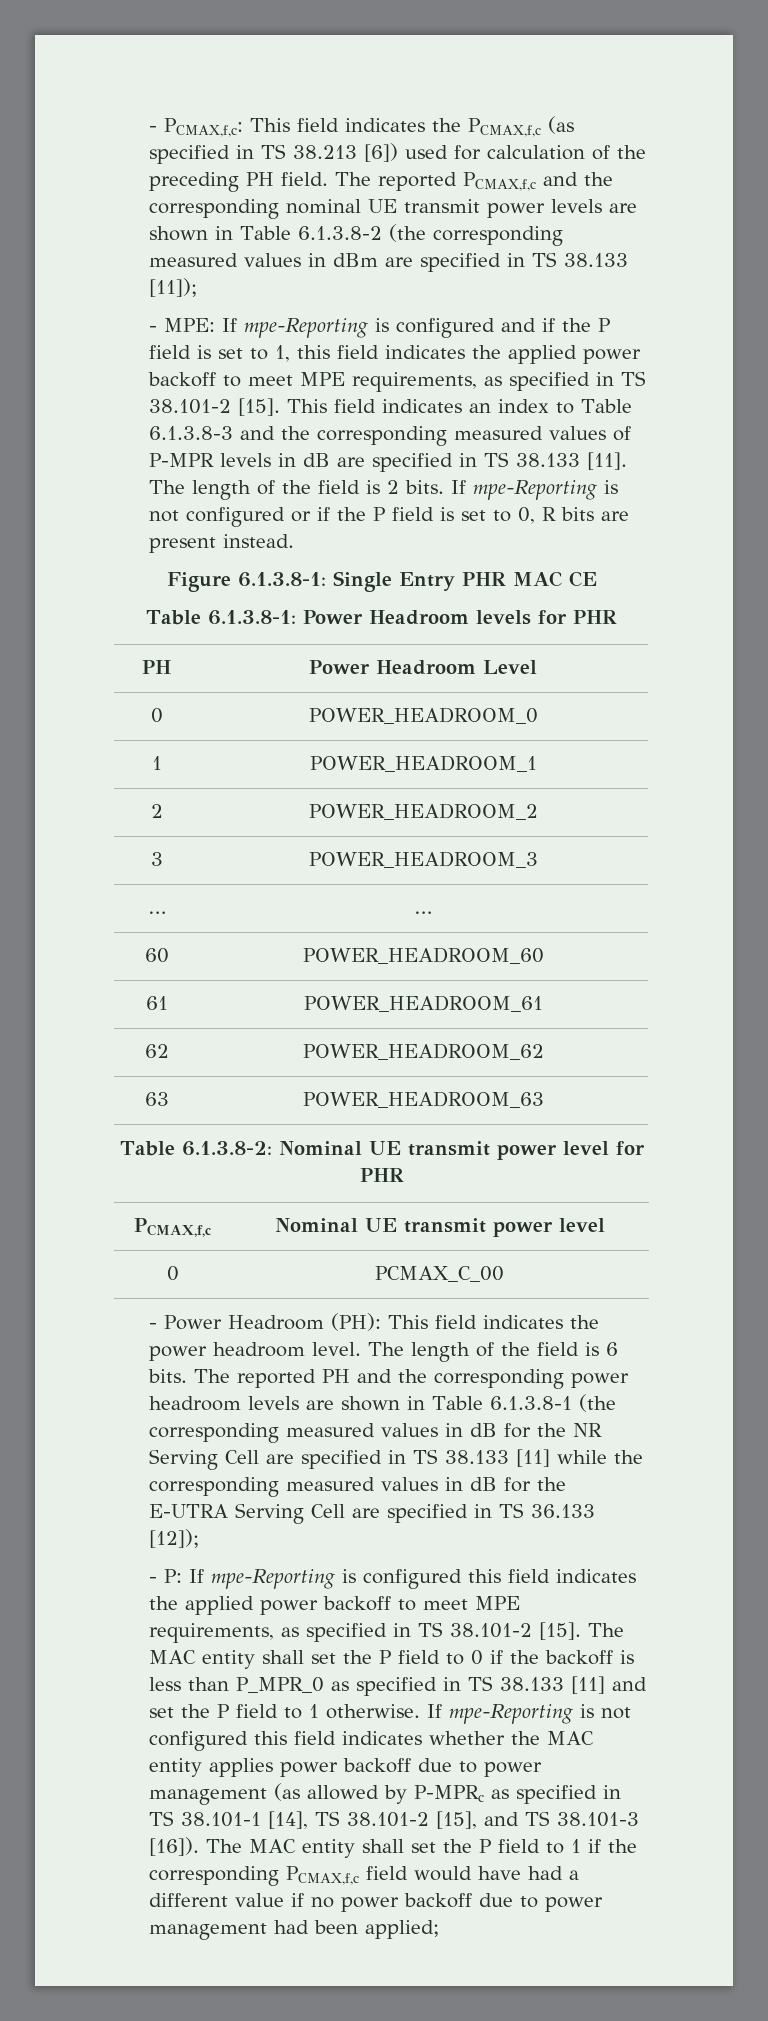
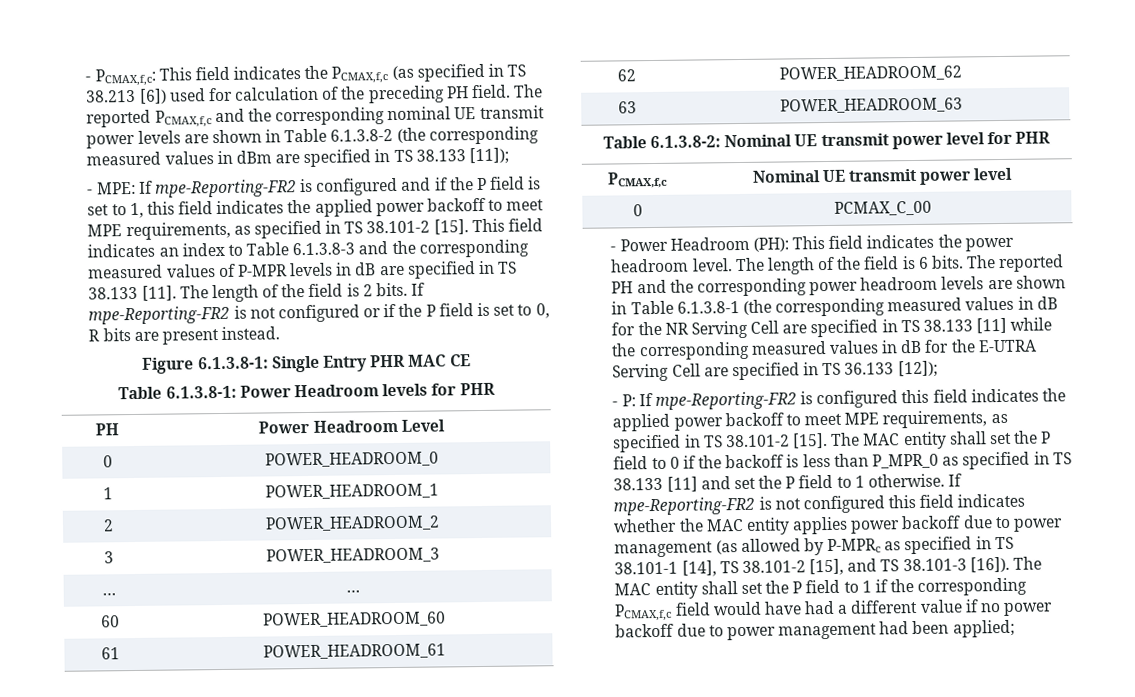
- - MPE: If mpe-Reporting is configured and if the P field is set to 1, this field indicates the applied power backoff to meet MPE requirements, as specified in TS 38.101-2 [15].
+ - MPE: If mpe-Reporting-FR2 is configured and if the P field is set to 1, this field indicates the applied power backoff to meet MPE requirements, as specified in TS 38.101-2 [15].
- If mpe-Reporting is not configured or if the P field is set to 0, R bits are present instead.
+ If mpe-Reporting-FR2 is not configured or if the P field is set to 0, R bits are present instead.
- - P: If mpe-Reporting is configured this field indicates the applied power backoff to meet MPE requirements, as specified in TS 38.101-2 [15].
+ - P: If mpe-Reporting-FR2 is configured this field indicates the applied power backoff to meet MPE requirements, as specified in TS 38.101-2 [15].
- If mpe-Reporting is not configured this field indicates whether the MAC entity applies power backoff due to power management (as allowed by P-MPRc as specified in TS 38.101-1 [14], TS 38.101-2 [15], and TS 38.101-3 [16]).
+ If mpe-Reporting-FR2 is not configured this field indicates whether the MAC entity applies power backoff due to power management (as allowed by P-MPRc as specified in TS 38.101-1 [14], TS 38.101-2 [15], and TS 38.101-3 [16]).

